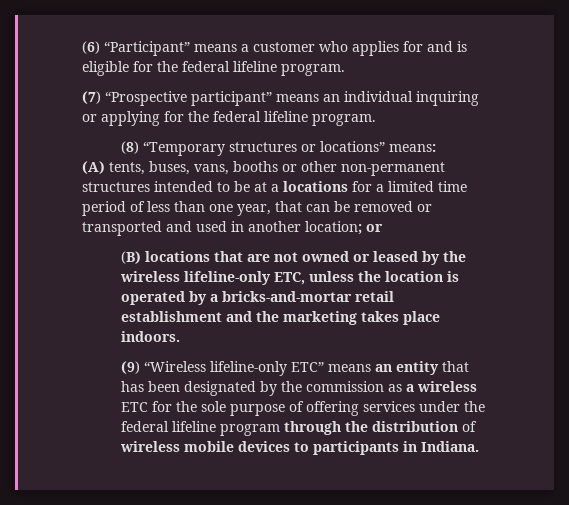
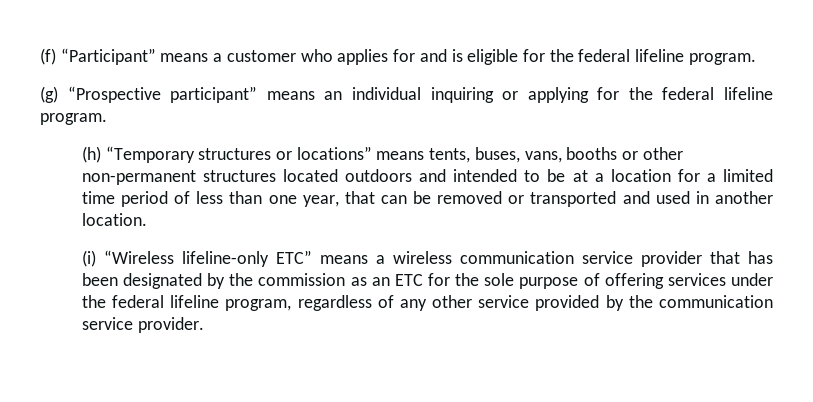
- (6) “Participant” means a customer who applies for and is eligible for the federal lifeline program.
+ (f) “Participant” means a customer who applies for and is eligible for the federal lifeline program.
- (7) “Prospective participant” means an individual inquiring or applying for the federal lifeline program.
+ (g) “Prospective participant” means an individual inquiring or applying for the federal lifeline program.
- (8) “Temporary structures or locations” means:
- (A) tents, buses, vans, booths or other non-permanent structures intended to be at a locations for a limited time period of less than one year, that can be removed or transported and used in another location; or
- (B) locations that are not owned or leased by the wireless lifeline-only ETC, unless the location is operated by a bricks-and-mortar retail establishment and the marketing takes place indoors.
- (9) “Wireless lifeline-only ETC” means an entity that has been designated by the commission as a wireless ETC for the sole purpose of offering services under the federal lifeline program through the distribution of wireless mobile devices to participants in Indiana.
+ (h) “Temporary structures or locations” means tents, buses, vans, booths or other non-permanent structures located outdoors and intended to be at a location for a limited time period of less than one year, that can be removed or transported and used in another location.
+ (i) “Wireless lifeline-only ETC” means a wireless communication service provider that has been designated by the commission as an ETC for the sole purpose of offering services under the federal lifeline program, regardless of any other service provided by the communication service provider.

